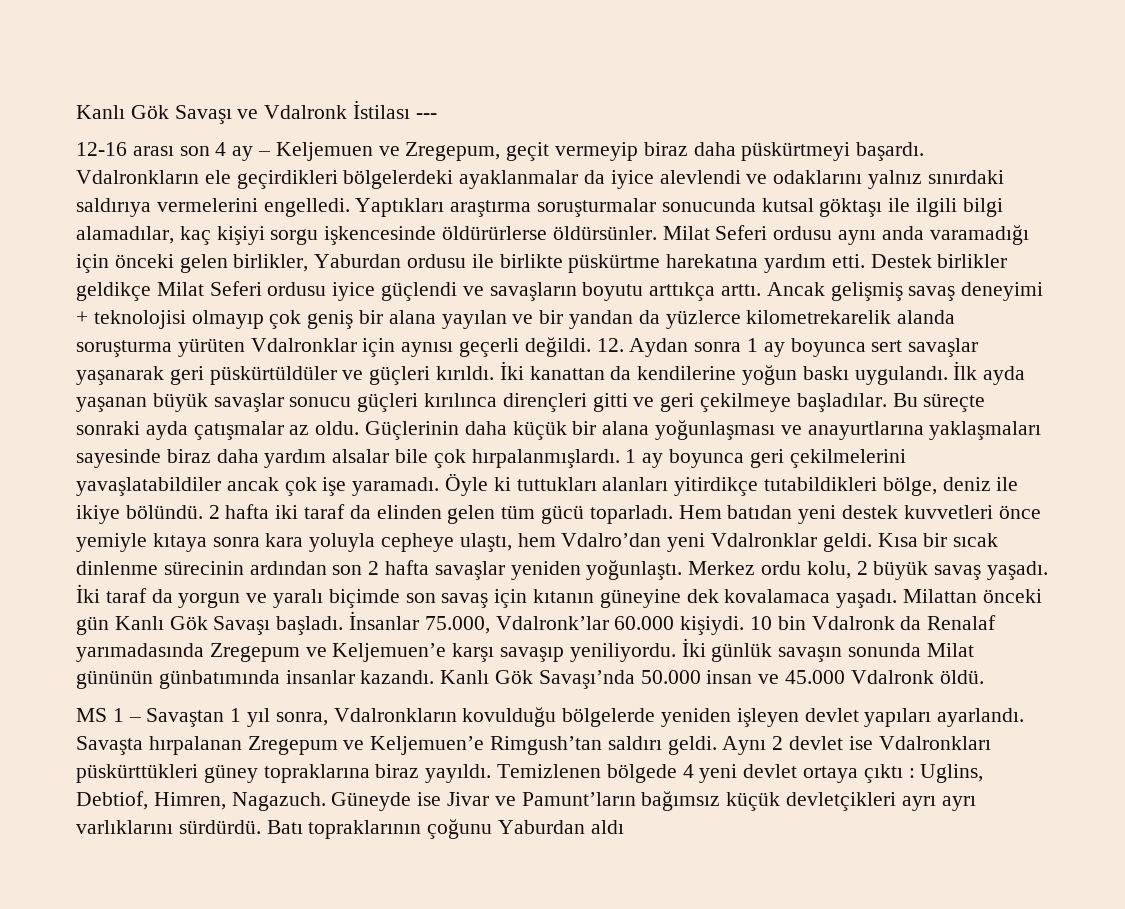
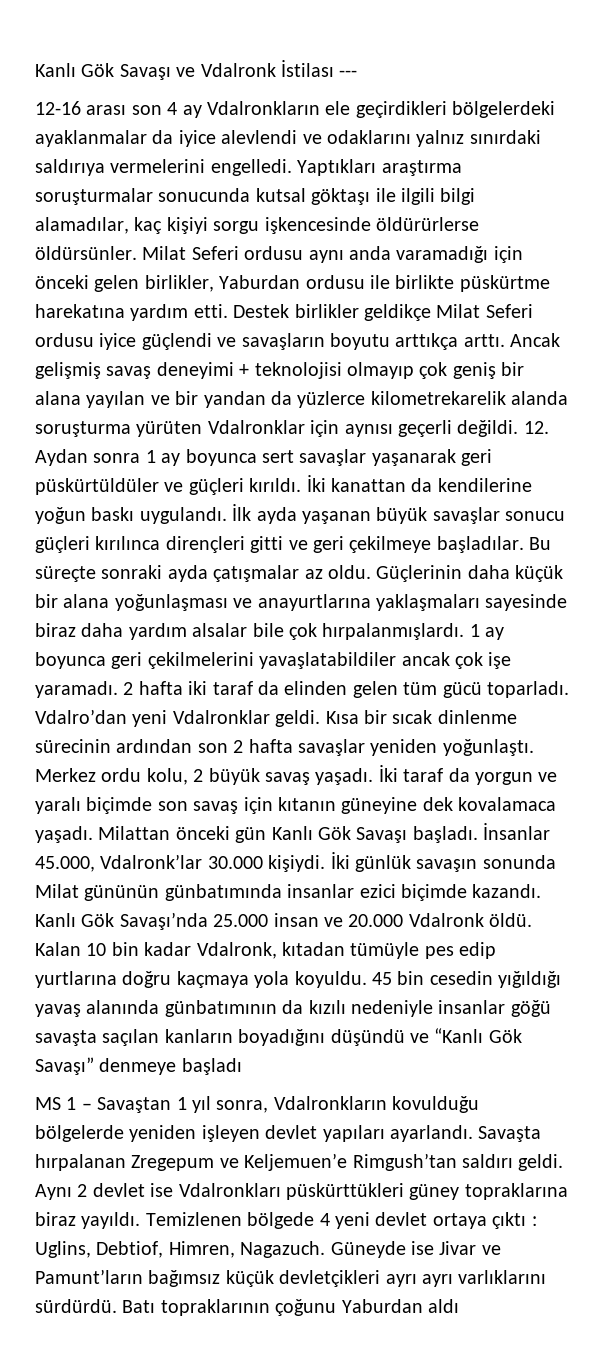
- 12-16 arası son 4 ay – Keljemuen ve Zregepum, geçit vermeyip biraz daha püskürtmeyi başardı. Vdalronkların ele geçirdikleri bölgelerdeki ayaklanmalar da iyice alevlendi ve odaklarını yalnız sınırdaki saldırıya vermelerini engelledi.
+ 12-16 arası son 4 ay Vdalronkların ele geçirdikleri bölgelerdeki ayaklanmalar da iyice alevlendi ve odaklarını yalnız sınırdaki saldırıya vermelerini engelledi.
- Öyle ki tuttukları alanları yitirdikçe tutabildikleri bölge, deniz ile ikiye bölündü.
- Hem batıdan yeni destek kuvvetleri önce yemiyle kıtaya sonra kara yoluyla cepheye ulaştı, hem Vdalro’dan yeni Vdalronklar geldi.
+ Vdalro’dan yeni Vdalronklar geldi.
- İnsanlar 75.000, Vdalronk’lar 60.000 kişiydi. 10 bin Vdalronk da Renalaf yarımadasında Zregepum ve Keljemuen’e karşı savaşıp yeniliyordu.
+ İnsanlar 45.000, Vdalronk’lar 30.000 kişiydi.
- İki günlük savaşın sonunda Milat gününün günbatımında insanlar kazandı.
+ İki günlük savaşın sonunda Milat gününün günbatımında insanlar ezici biçimde kazandı.
- Kanlı Gök Savaşı’nda 50.000 insan ve 45.000 Vdalronk öldü.
+ Kanlı Gök Savaşı’nda 25.000 insan ve 20.000 Vdalronk öldü. Kalan 10 bin kadar Vdalronk, kıtadan tümüyle pes edip yurtlarına doğru kaçmaya yola koyuldu. 45 bin cesedin yığıldığı yavaş alanında günbatımının da kızılı nedeniyle insanlar göğü savaşta saçılan kanların boyadığını düşündü ve “Kanlı Gök Savaşı” denmeye başladı

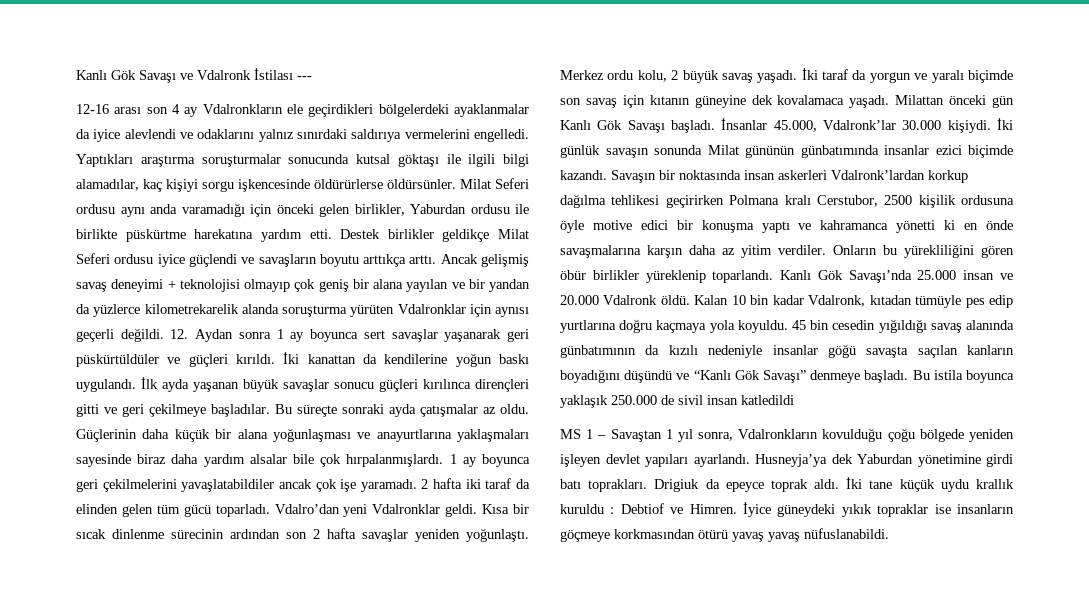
+ Savaşın bir noktasında insan askerleri Vdalronk’lardan korkup dağılma tehlikesi geçirirken Polmana kralı Cerstubor, 2500 kişilik ordusuna öyle motive edici bir konuşma yaptı ve kahramanca yönetti ki en önde savaşmalarına karşın daha az yitim verdiler. Onların bu yürekliliğini gören öbür birlikler yüreklenip toparlandı.
- 45 bin cesedin yığıldığı yavaş alanında günbatımının da kızılı nedeniyle insanlar göğü savaşta saçılan kanların boyadığını düşündü ve “Kanlı Gök Savaşı” denmeye başladı
+ 45 bin cesedin yığıldığı savaş alanında günbatımının da kızılı nedeniyle insanlar göğü savaşta saçılan kanların boyadığını düşündü ve “Kanlı Gök Savaşı” denmeye başladı. Bu istila boyunca yaklaşık 250.000 de sivil insan katledildi
- MS 1 – Savaştan 1 yıl sonra, Vdalronkların kovulduğu bölgelerde yeniden işleyen devlet yapıları ayarlandı.
+ MS 1 – Savaştan 1 yıl sonra, Vdalronkların kovulduğu çoğu bölgede yeniden işleyen devlet yapıları ayarlandı.
- Savaşta hırpalanan Zregepum ve Keljemuen’e Rimgush’tan saldırı geldi. Aynı 2 devlet ise Vdalronkları püskürttükleri güney topraklarına biraz yayıldı. Temizlenen bölgede 4 yeni devlet ortaya çıktı : Uglins, Debtiof, Himren, Nagazuch. Güneyde ise Jivar ve Pamunt’ların bağımsız küçük devletçikleri ayrı ayrı varlıklarını sürdürdü. Batı topraklarının çoğunu Yaburdan aldı
+ Husneyja’ya dek Yaburdan yönetimine girdi batı toprakları. Drigiuk da epeyce toprak aldı. İki tane küçük uydu krallık kuruldu : Debtiof ve Himren. İyice güneydeki yıkık topraklar ise insanların göçmeye korkmasından ötürü yavaş yavaş nüfuslanabildi.

